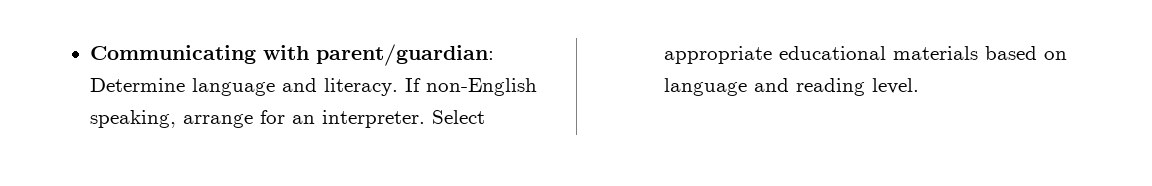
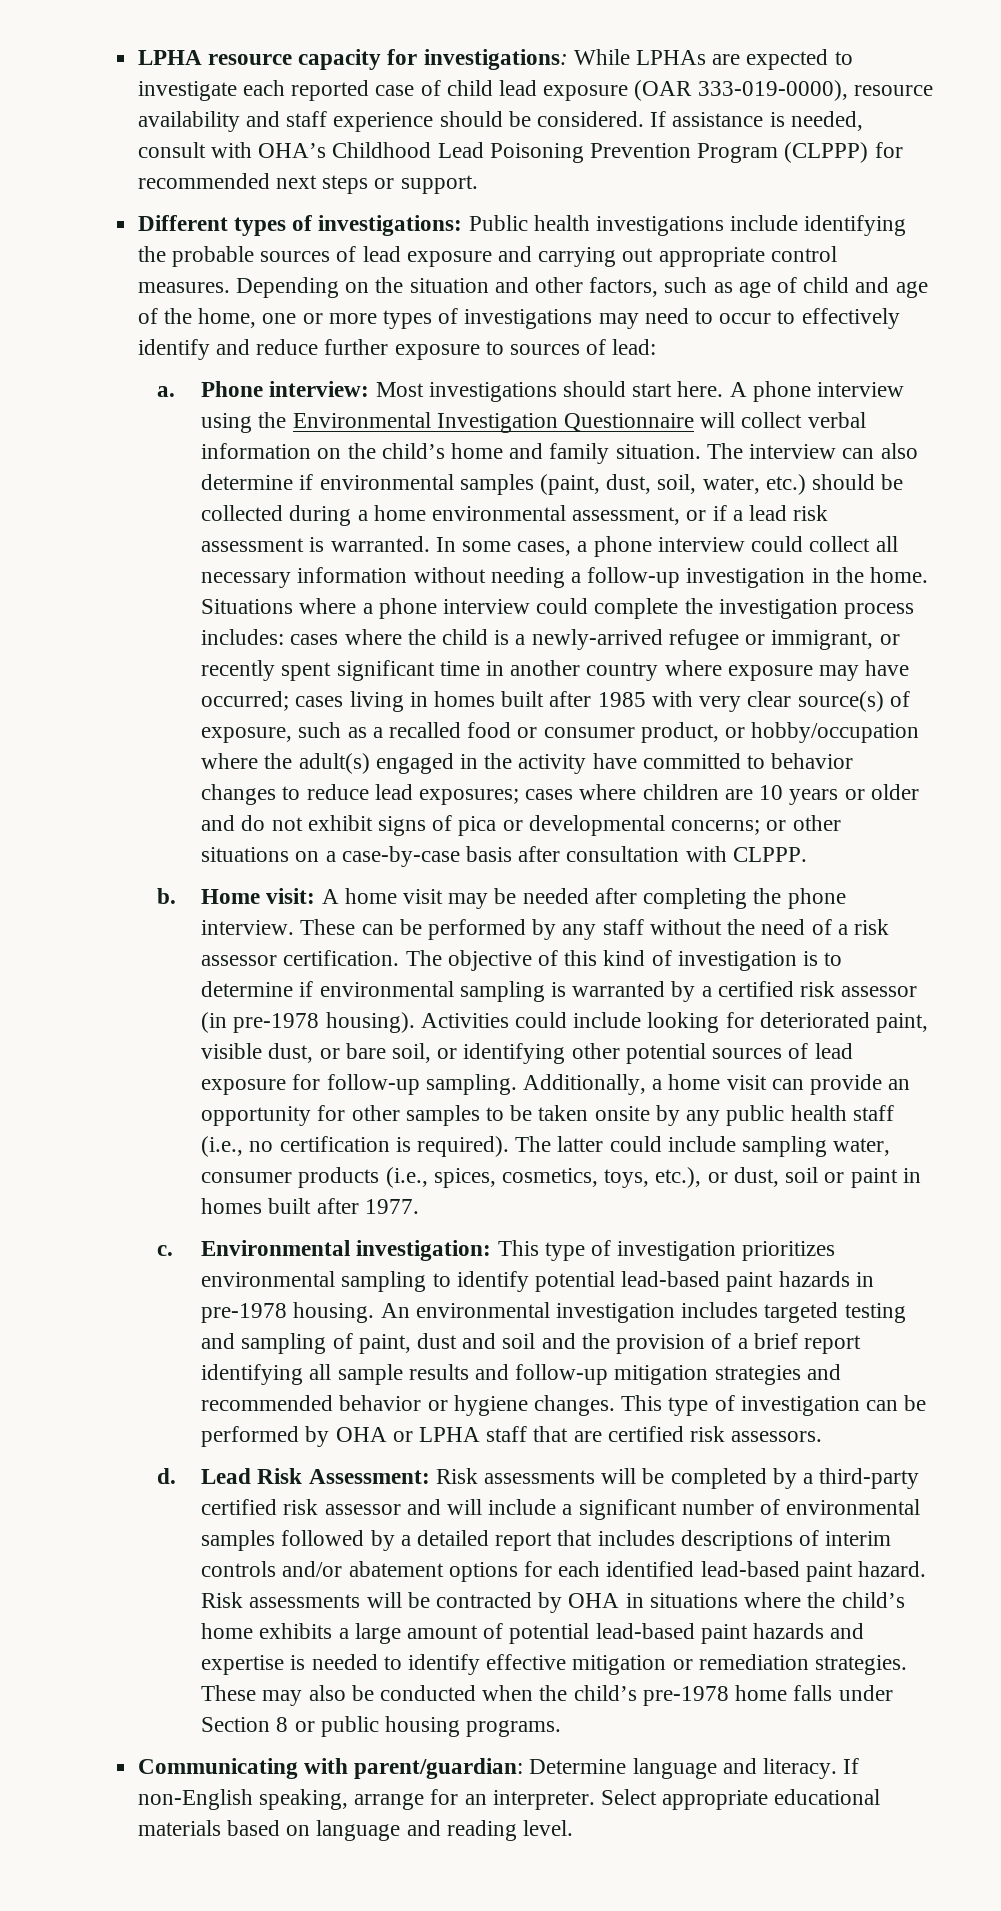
+ LPHA resource capacity for investigations: While LPHAs are expected to investigate each reported case of child lead exposure (OAR 333-019-0000), resource availability and staff experience should be considered. If assistance is needed, consult with OHA’s Childhood Lead Poisoning Prevention Program (CLPPP) for recommended next steps or support.
+ Different types of investigations: Public health investigations include identifying the probable sources of lead exposure and carrying out appropriate control measures. Depending on the situation and other factors, such as age of child and age of the home, one or more types of investigations may need to occur to effectively identify and reduce further exposure to sources of lead:
+ a. Phone interview: Most investigations should start here. A phone interview using the Environmental Investigation Questionnaire will collect verbal information on the child’s home and family situation. The interview can also determine if environmental samples (paint, dust, soil, water, etc.) should be collected during a home environmental assessment, or if a lead risk assessment is warranted. In some cases, a phone interview could collect all necessary information without needing a follow-up investigation in the home. Situations where a phone interview could complete the investigation process includes: cases where the child is a newly-arrived refugee or immigrant, or recently spent significant time in another country where exposure may have occurred; cases living in homes built after 1985 with very clear source(s) of exposure, such as a recalled food or consumer product, or hobby/occupation where the adult(s) engaged in the activity have committed to behavior changes to reduce lead exposures; cases where children are 10 years or older and do not exhibit signs of pica or developmental concerns; or other situations on a case-by-case basis after consultation with CLPPP.
+ b. Home visit: A home visit may be needed after completing the phone interview. These can be performed by any staff without the need of a risk assessor certification. The objective of this kind of investigation is to determine if environmental sampling is warranted by a certified risk assessor (in pre-1978 housing). Activities could include looking for deteriorated paint, visible dust, or bare soil, or identifying other potential sources of lead exposure for follow-up sampling. Additionally, a home visit can provide an opportunity for other samples to be taken onsite by any public health staff (i.e., no certification is required). The latter could include sampling water, consumer products (i.e., spices, cosmetics, toys, etc.), or dust, soil or paint in homes built after 1977.
+ c. Environmental investigation: This type of investigation prioritizes environmental sampling to identify potential lead-based paint hazards in pre-1978 housing. An environmental investigation includes targeted testing and sampling of paint, dust and soil and the provision of a brief report identifying all sample results and follow-up mitigation strategies and recommended behavior or hygiene changes. This type of investigation can be performed by OHA or LPHA staff that are certified risk assessors.
+ d. Lead Risk Assessment: Risk assessments will be completed by a third-party certified risk assessor and will include a significant number of environmental samples followed by a detailed report that includes descriptions of interim controls and/or abatement options for each identified lead-based paint hazard. Risk assessments will be contracted by OHA in situations where the child’s home exhibits a large amount of potential lead-based paint hazards and expertise is needed to identify effective mitigation or remediation strategies. These may also be conducted when the child’s pre-1978 home falls under Section 8 or public housing programs.

